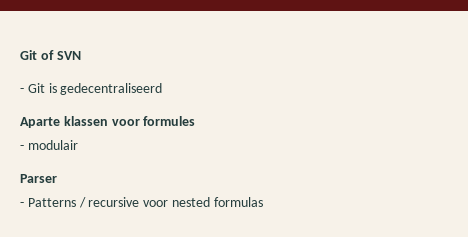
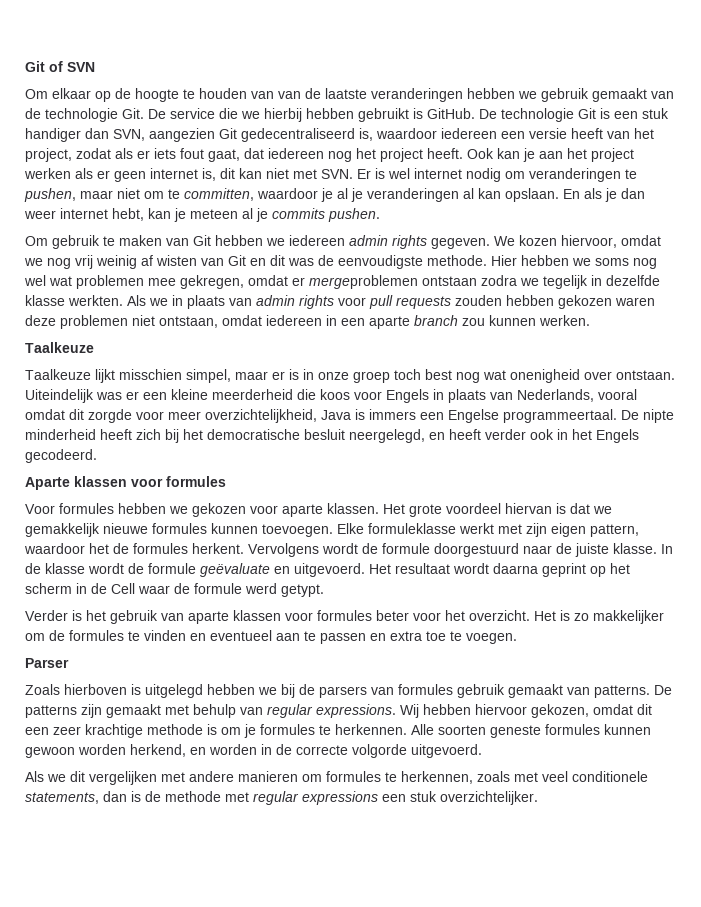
- - Git is gedecentraliseerd
+ Om elkaar op de hoogte te houden van van de laatste veranderingen hebben we gebruik gemaakt van de technologie Git. De service die we hierbij hebben gebruikt is GitHub. De technologie Git is een stuk handiger dan SVN, aangezien Git gedecentraliseerd is, waardoor iedereen een versie heeft van het project, zodat als er iets fout gaat, dat iedereen nog het project heeft. Ook kan je aan het project werken als er geen internet is, dit kan niet met SVN. Er is wel internet nodig om veranderingen te pushen, maar niet om te committen, waardoor je al je veranderingen al kan opslaan. En als je dan weer internet hebt, kan je meteen al je commits pushen.
+ Om gebruik te maken van Git hebben we iedereen admin rights gegeven. We kozen hiervoor, omdat we nog vrij weinig af wisten van Git en dit was de eenvoudigste methode. Hier hebben we soms nog wel wat problemen mee gekregen, omdat er mergeproblemen ontstaan zodra we tegelijk in dezelfde klasse werkten. Als we in plaats van admin rights voor pull requests zouden hebben gekozen waren deze problemen niet ontstaan, omdat iedereen in een aparte branch zou kunnen werken.
+ Taalkeuze
+ Taalkeuze lijkt misschien simpel, maar er is in onze groep toch best nog wat onenigheid over ontstaan. Uiteindelijk was er een kleine meerderheid die koos voor Engels in plaats van Nederlands, vooral omdat dit zorgde voor meer overzichtelijkheid, Java is immers een Engelse programmeertaal. De nipte minderheid heeft zich bij het democratische besluit neergelegd, en heeft verder ook in het Engels gecodeerd.
  Aparte klassen voor formules
- - modulair
+ Voor formules hebben we gekozen voor aparte klassen. Het grote voordeel hiervan is dat we gemakkelijk nieuwe formules kunnen toevoegen. Elke formuleklasse werkt met zijn eigen pattern, waardoor het de formules herkent. Vervolgens wordt de formule doorgestuurd naar de juiste klasse. In de klasse wordt de formule geëvaluate en uitgevoerd. Het resultaat wordt daarna geprint op het scherm in de Cell waar de formule werd getypt.
+ Verder is het gebruik van aparte klassen voor formules beter voor het overzicht. Het is zo makkelijker om de formules te vinden en eventueel aan te passen en extra toe te voegen.
  Parser
- - Patterns / recursive voor nested formulas
+ Zoals hierboven is uitgelegd hebben we bij de parsers van formules gebruik gemaakt van patterns. De patterns zijn gemaakt met behulp van regular expressions. Wij hebben hiervoor gekozen, omdat dit een zeer krachtige methode is om je formules te herkennen. Alle soorten geneste formules kunnen gewoon worden herkend, en worden in de correcte volgorde uitgevoerd.
+ Als we dit vergelijken met andere manieren om formules te herkennen, zoals met veel conditionele statements, dan is de methode met regular expressions een stuk overzichtelijker.

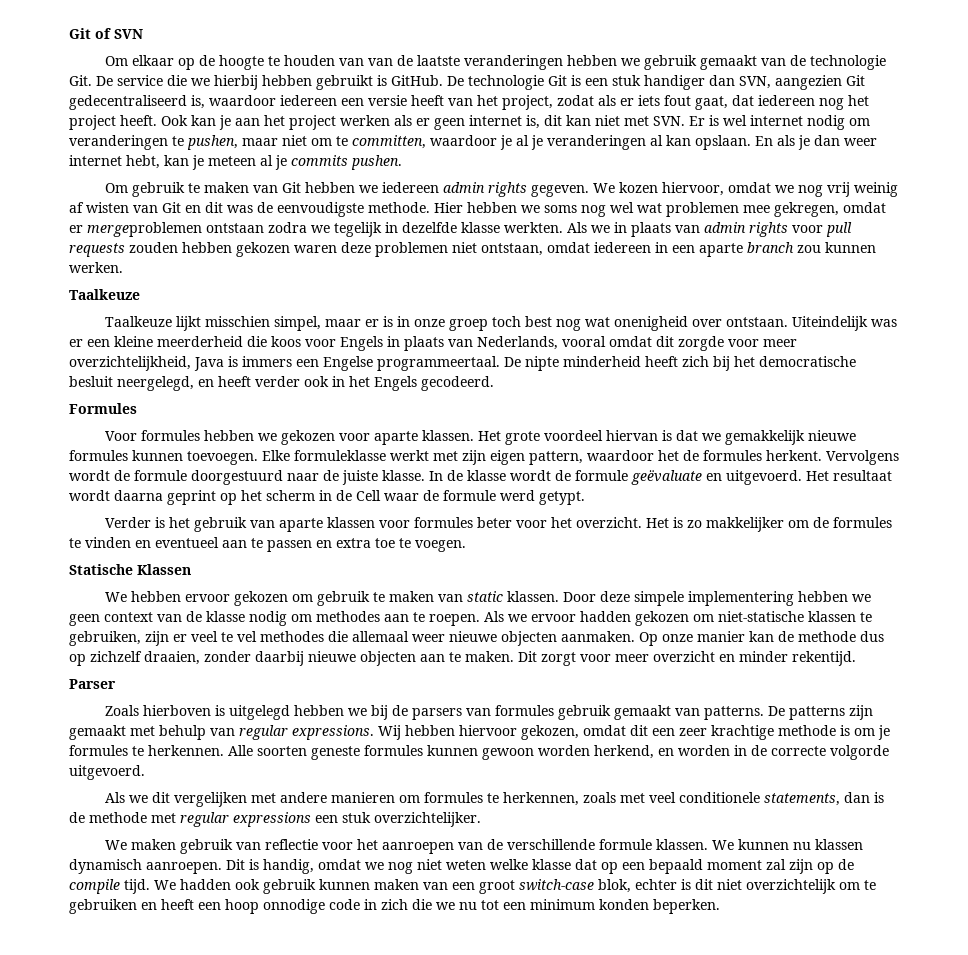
- Aparte klassen voor formules
+ Formules
+ Statische Klassen
+ We hebben ervoor gekozen om gebruik te maken van static klassen. Door deze simpele implementering hebben we geen context van de klasse nodig om methodes aan te roepen. Als we ervoor hadden gekozen om niet-statische klassen te gebruiken, zijn er veel te vel methodes die allemaal weer nieuwe objecten aanmaken. Op onze manier kan de methode dus op zichzelf draaien, zonder daarbij nieuwe objecten aan te maken. Dit zorgt voor meer overzicht en minder rekentijd.
+ We maken gebruik van reflectie voor het aanroepen van de verschillende formule klassen. We kunnen nu klassen dynamisch aanroepen. Dit is handig, omdat we nog niet weten welke klasse dat op een bepaald moment zal zijn op de compile tijd. We hadden ook gebruik kunnen maken van een groot switch-case blok, echter is dit niet overzichtelijk om te gebruiken en heeft een hoop onnodige code in zich die we nu tot een minimum konden beperken.

